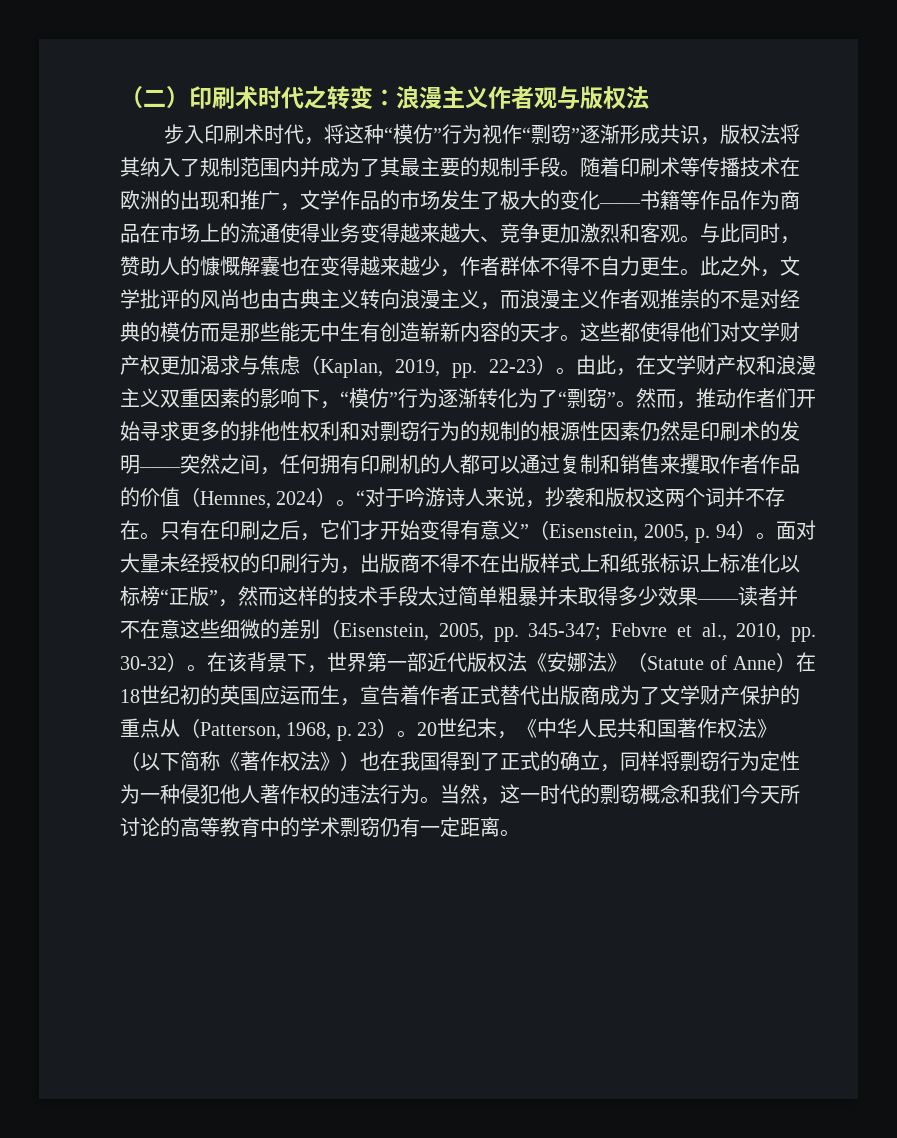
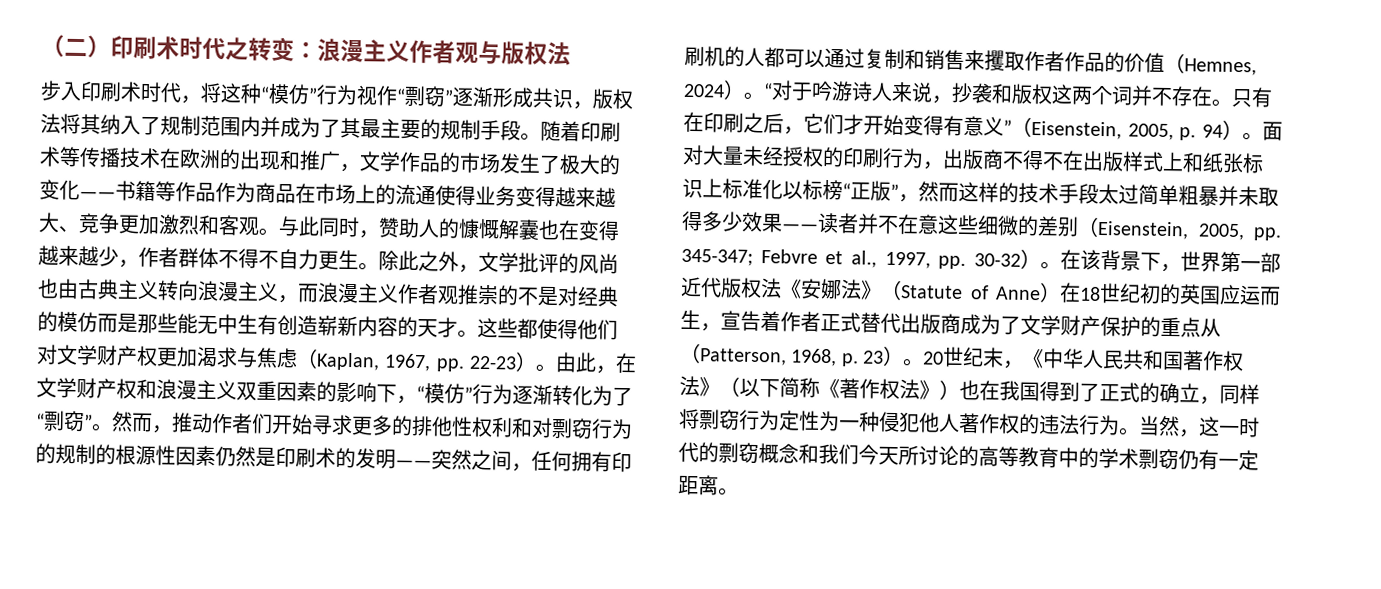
- 此之外，文学批评的风尚也由古典主义转向浪漫主义，而浪漫主义作者观推崇的不是对经典的模仿而是那些能无中生有创造崭新内容的天才。
+ 除此之外，文学批评的风尚也由古典主义转向浪漫主义，而浪漫主义作者观推崇的不是对经典的模仿而是那些能无中生有创造崭新内容的天才。
- 这些都使得他们对文学财产权更加渴求与焦虑（Kaplan, 2019, pp. 22-23）。
+ 这些都使得他们对文学财产权更加渴求与焦虑（Kaplan, 1967, pp. 22-23）。
- 面对大量未经授权的印刷行为，出版商不得不在出版样式上和纸张标识上标准化以标榜“正版”，然而这样的技术手段太过简单粗暴并未取得多少效果——读者并不在意这些细微的差别（Eisenstein, 2005, pp. 345-347; Febvre et al., 2010, pp. 30-32）。
+ 面对大量未经授权的印刷行为，出版商不得不在出版样式上和纸张标识上标准化以标榜“正版”，然而这样的技术手段太过简单粗暴并未取得多少效果——读者并不在意这些细微的差别（Eisenstein, 2005, pp. 345-347; Febvre et al., 1997, pp. 30-32）。

